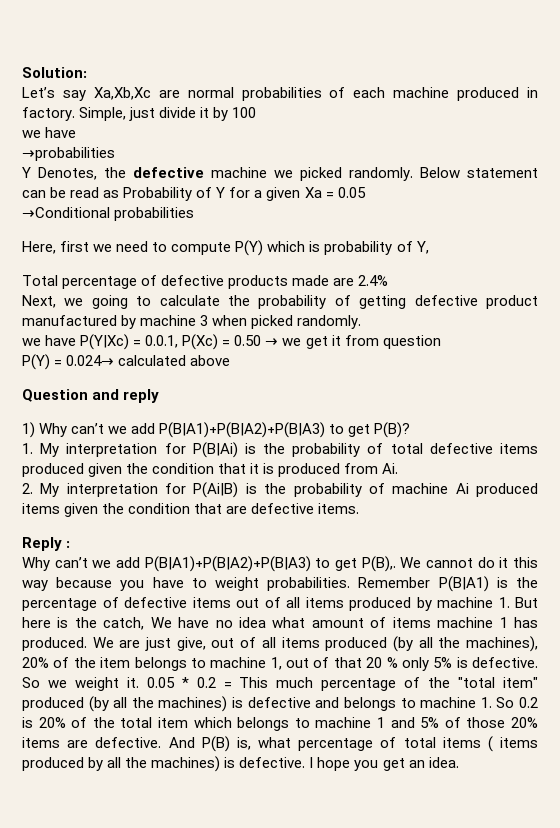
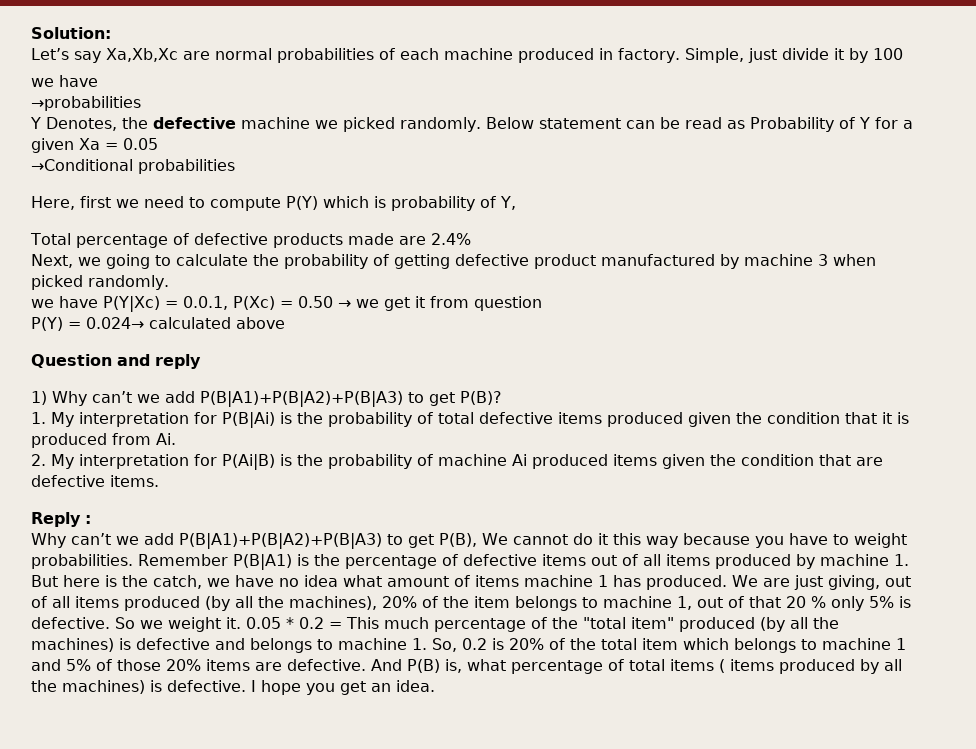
- Why can’t we add P(B|A1)+P(B|A2)+P(B|A3) to get P(B),. We cannot do it this way because you have to weight probabilities.
+ Why can’t we add P(B|A1)+P(B|A2)+P(B|A3) to get P(B), We cannot do it this way because you have to weight probabilities.
- Remember P(B|A1) is the percentage of defective items out of all items produced by machine 1. But here is the catch, We have no idea what amount of items machine 1 has produced.
+ Remember P(B|A1) is the percentage of defective items out of all items produced by machine 1. But here is the catch, we have no idea what amount of items machine 1 has produced.
- We are just give, out of all items produced (by all the machines), 20% of the item belongs to machine 1, out of that 20 % only 5% is defective.
+ We are just giving, out of all items produced (by all the machines), 20% of the item belongs to machine 1, out of that 20 % only 5% is defective.
- 0.05 * 0.2 = This much percentage of the "total item" produced (by all the machines) is defective and belongs to machine 1. So 0.2 is 20% of the total item which belongs to machine 1 and 5% of those 20% items are defective.
+ 0.05 * 0.2 = This much percentage of the "total item" produced (by all the machines) is defective and belongs to machine 1. So, 0.2 is 20% of the total item which belongs to machine 1 and 5% of those 20% items are defective.

